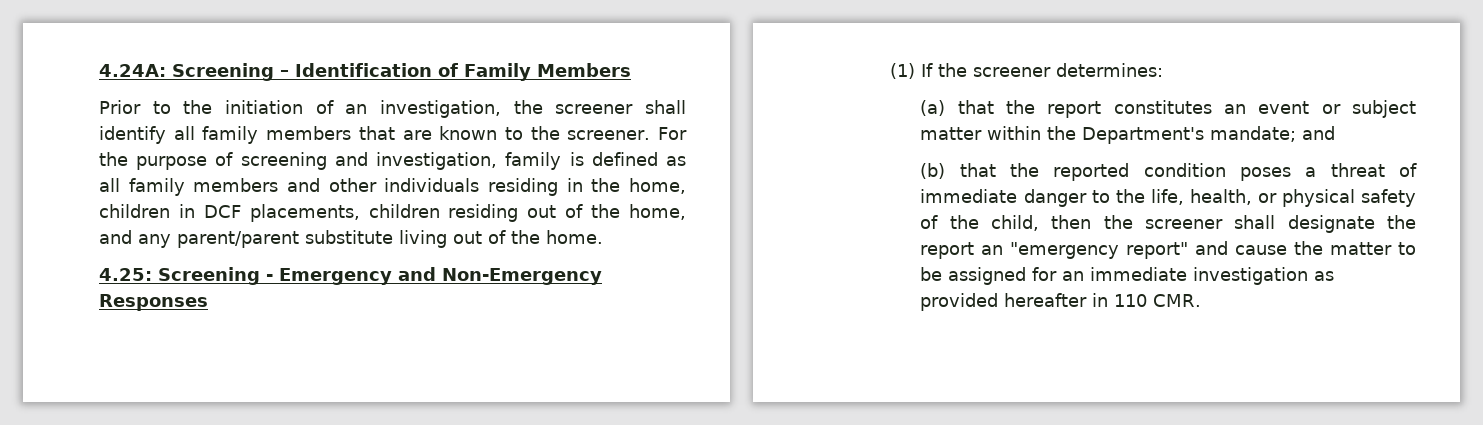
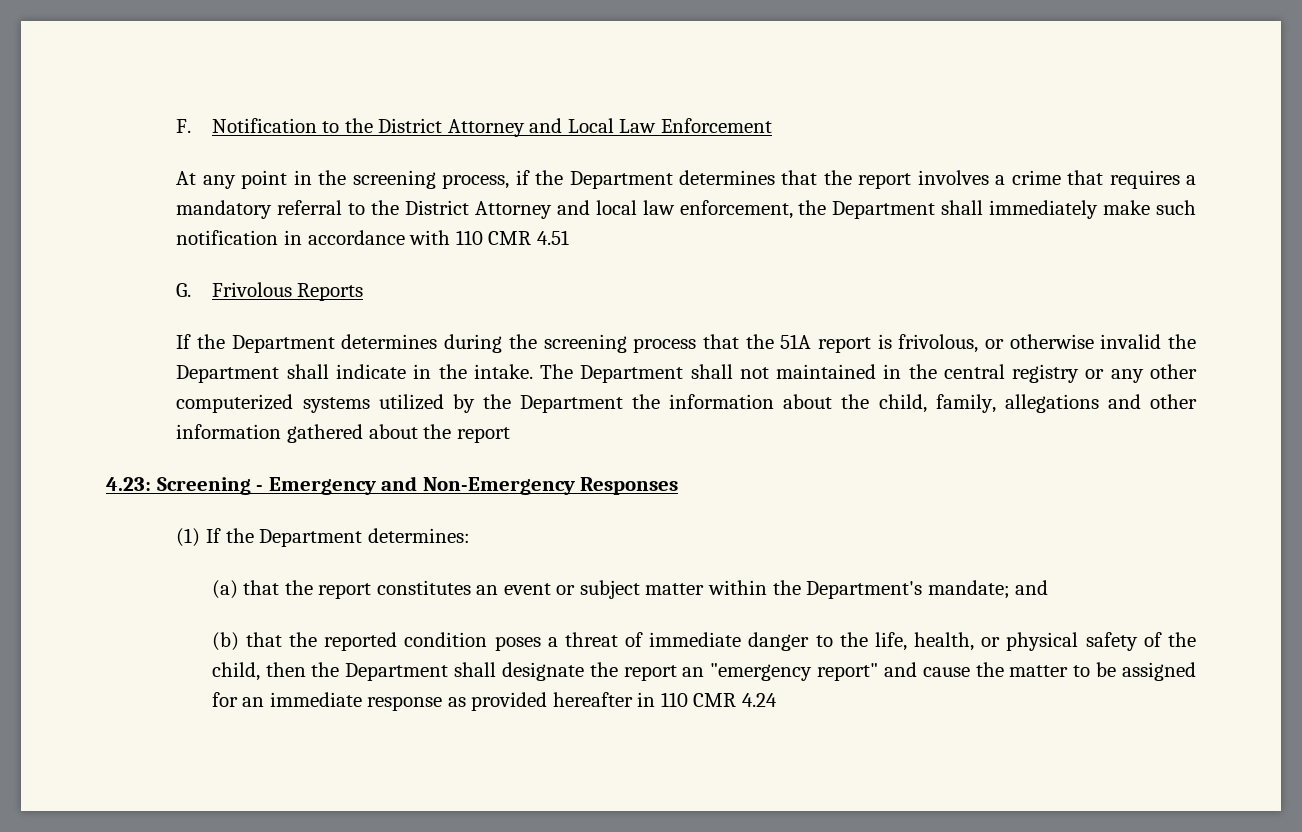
- 4.24A: Screening – Identification of Family Members
- Prior to the initiation of an investigation, the screener shall identify all family members that are known to the screener. For the purpose of screening and investigation, family is defined as all family members and other individuals residing in the home, children in DCF placements, children residing out of the home, and any parent/parent substitute living out of the home.
- 4.25: Screening - Emergency and Non-Emergency Responses
+ F. Notification to the District Attorney and Local Law Enforcement
+ At any point in the screening process, if the Department determines that the report involves a crime that requires a mandatory referral to the District Attorney and local law enforcement, the Department shall immediately make such notification in accordance with 110 CMR 4.51
+ G. Frivolous Reports
+ If the Department determines during the screening process that the 51A report is frivolous, or otherwise invalid the Department shall indicate in the intake. The Department shall not maintained in the central registry or any other computerized systems utilized by the Department the information about the child, family, allegations and other information gathered about the report
+ 4.23: Screening - Emergency and Non-Emergency Responses
- (1) If the screener determines:
+ (1) If the Department determines:
- (b) that the reported condition poses a threat of immediate danger to the life, health, or physical safety of the child, then the screener shall designate the report an "emergency report" and cause the matter to be assigned for an immediate investigation as provided hereafter in 110 CMR.
+ (b) that the reported condition poses a threat of immediate danger to the life, health, or physical safety of the child, then the Department shall designate the report an "emergency report" and cause the matter to be assigned for an immediate response as provided hereafter in 110 CMR 4.24

